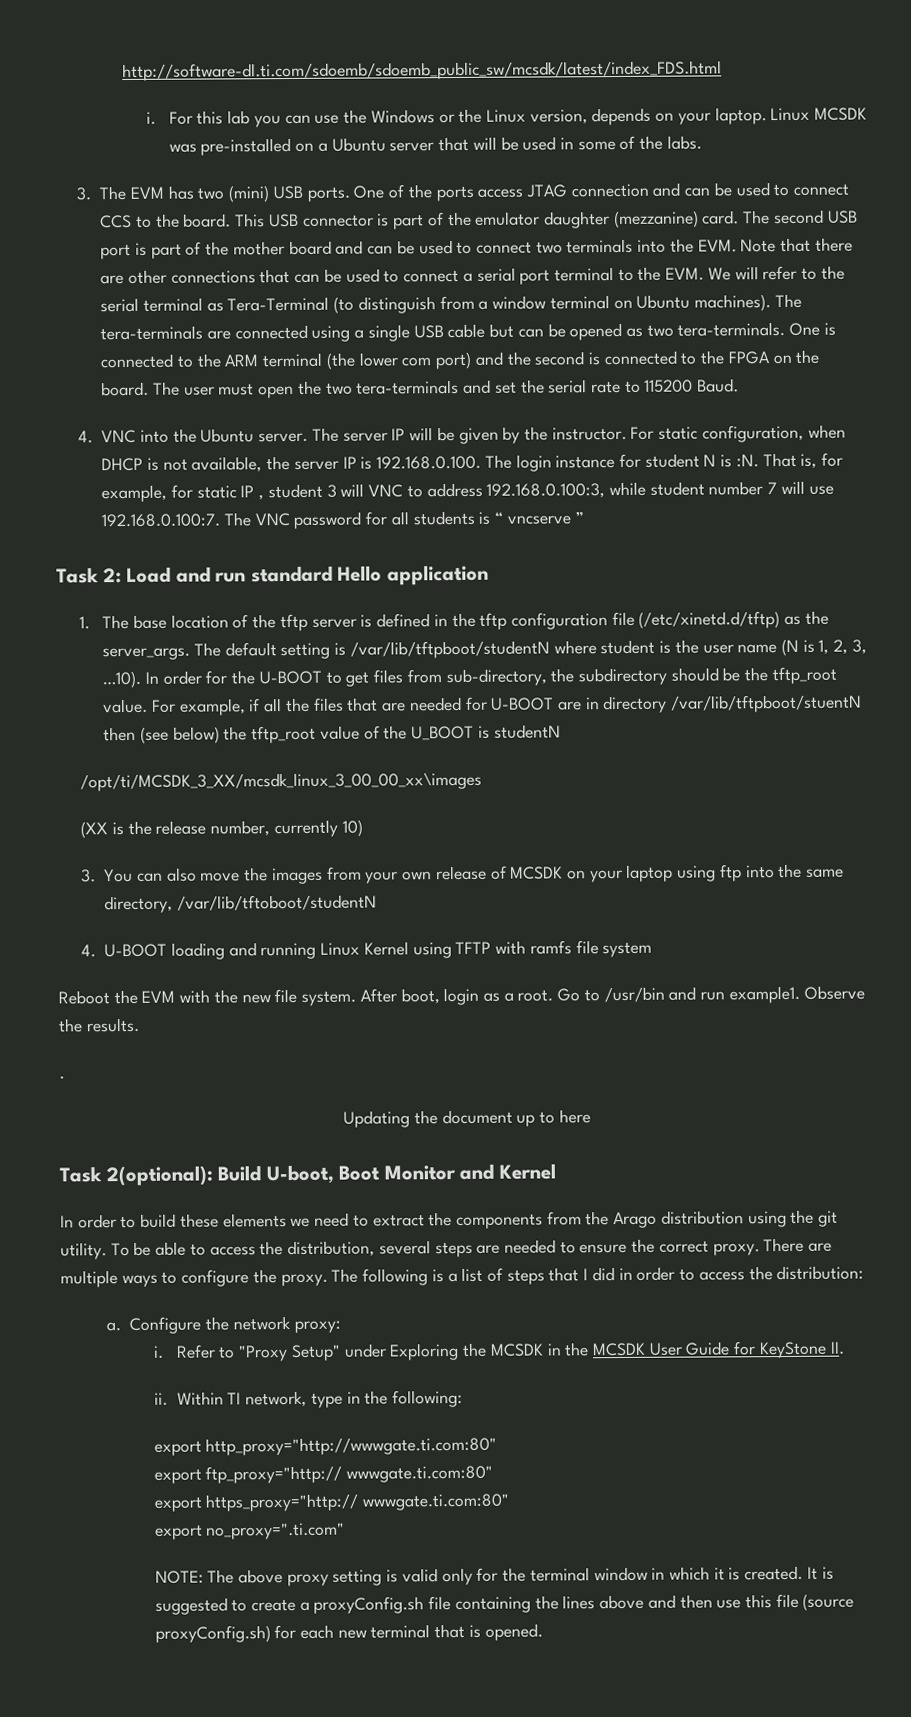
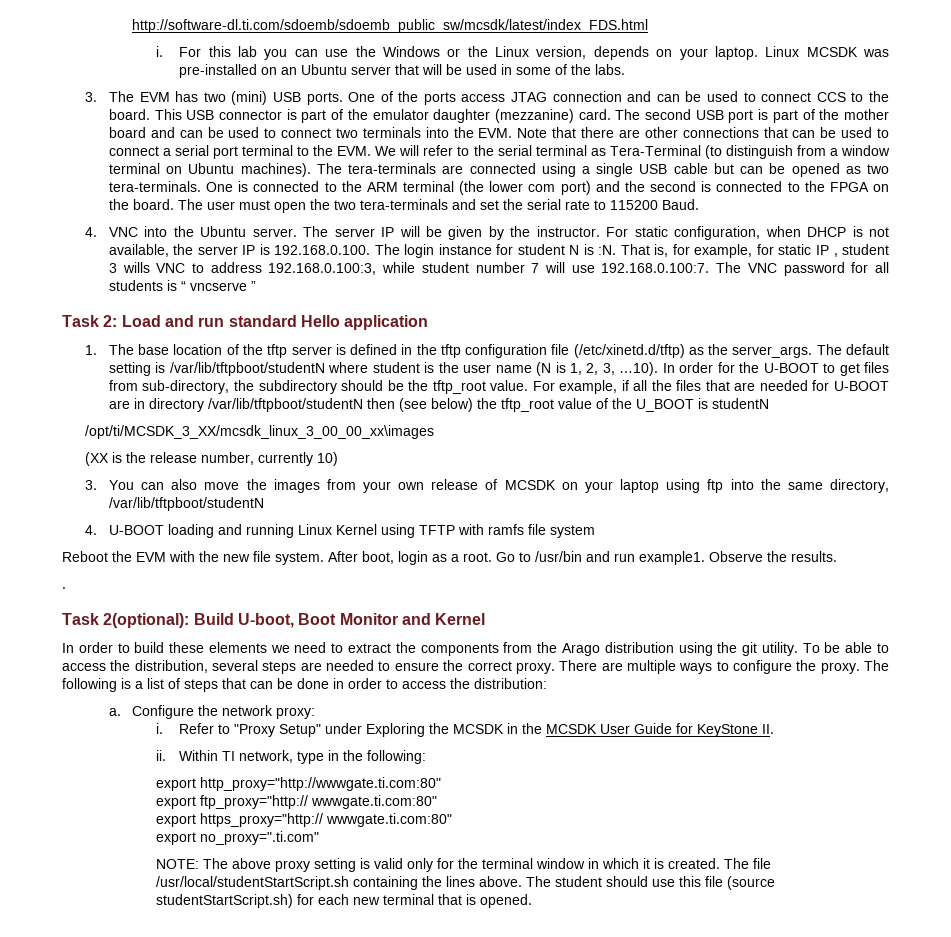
- Linux MCSDK was pre-installed on a Ubuntu server that will be used in some of the labs.
+ Linux MCSDK was pre-installed on an Ubuntu server that will be used in some of the labs.
- That is, for example, for static IP , student 3 will VNC to address 192.168.0.100:3, while student number 7 will use 192.168.0.100:7. The VNC password for all students is “ vncserve ”
+ That is, for example, for static IP , student 3 wills VNC to address 192.168.0.100:3, while student number 7 will use 192.168.0.100:7. The VNC password for all students is “ vncserve ”
- For example, if all the files that are needed for U-BOOT are in directory /var/lib/tftpboot/stuentN then (see below) the tftp_root value of the U_BOOT is studentN
+ For example, if all the files that are needed for U-BOOT are in directory /var/lib/tftpboot/studentN then (see below) the tftp_root value of the U_BOOT is studentN
- 3. You can also move the images from your own release of MCSDK on your laptop using ftp into the same directory, /var/lib/tftoboot/studentN
+ 3. You can also move the images from your own release of MCSDK on your laptop using ftp into the same directory, /var/lib/tftpboot/studentN
- Updating the document up to here
- The following is a list of steps that I did in order to access the distribution:
+ The following is a list of steps that can be done in order to access the distribution:
- It is suggested to create a proxyConfig.sh file containing the lines above and then use this file (source proxyConfig.sh) for each new terminal that is opened.
+ The file /usr/local/studentStartScript.sh containing the lines above. The student should use this file (source studentStartScript.sh) for each new terminal that is opened.

